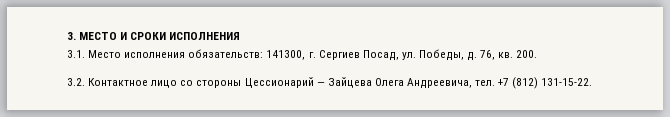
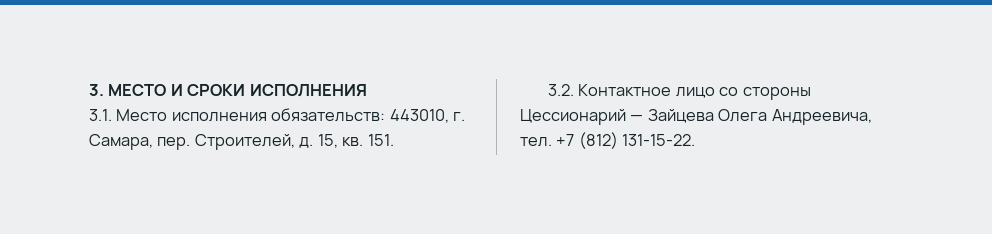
- 3.1. Место исполнения обязательств: 141300, г. Сергиев Посад, ул. Победы, д. 76, кв. 200.
+ 3.1. Место исполнения обязательств: 443010, г. Самара, пер. Строителей, д. 15, кв. 151.

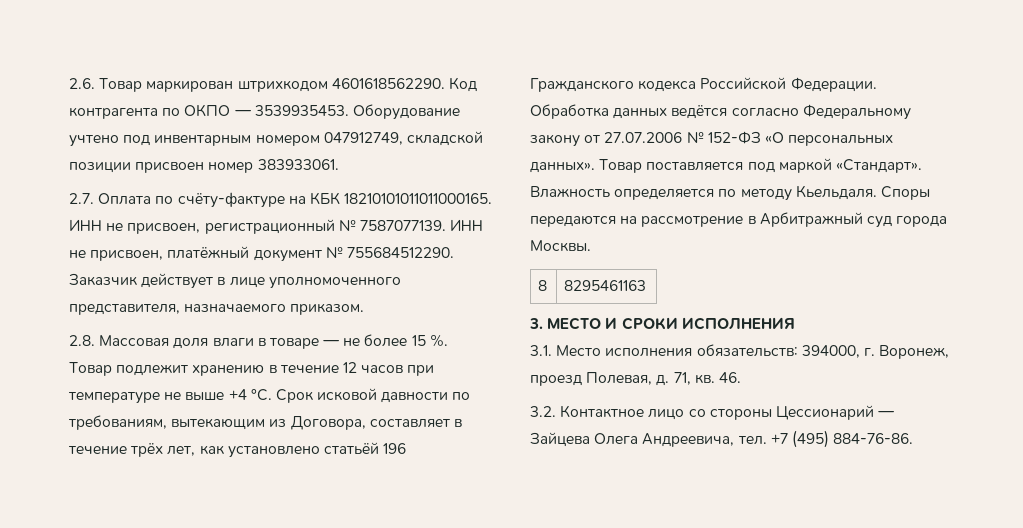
+ 2.6. Товар маркирован штрихкодом 4601618562290. Код контрагента по ОКПО — 3539935453. Оборудование учтено под инвентарным номером 047912749, складской позиции присвоен номер 383933061.
+ 2.7. Оплата по счёту-фактуре на КБК 18210101011011000165. ИНН не присвоен, регистрационный № 7587077139. ИНН не присвоен, платёжный документ № 755684512290. Заказчик действует в лице уполномоченного представителя, назначаемого приказом.
+ 2.8. Массовая доля влаги в товаре — не более 15 %. Товар подлежит хранению в течение 12 часов при температуре не выше +4 °C. Срок исковой давности по требованиям, вытекающим из Договора, составляет в течение трёх лет, как установлено статьёй 196 Гражданского кодекса Российской Федерации. Обработка данных ведётся согласно Федеральному закону от 27.07.2006 № 152-ФЗ «О персональных данных». Товар поставляется под маркой «Стандарт». Влажность определяется по методу Кьельдаля. Споры передаются на рассмотрение в Арбитражный суд города Москвы.
+ 8 | 8295461163
- 3.1. Место исполнения обязательств: 443010, г. Самара, пер. Строителей, д. 15, кв. 151.
+ 3.1. Место исполнения обязательств: 394000, г. Воронеж, проезд Полевая, д. 71, кв. 46.
- +7 (812) 131-15-22.
+ +7 (495) 884-76-86.

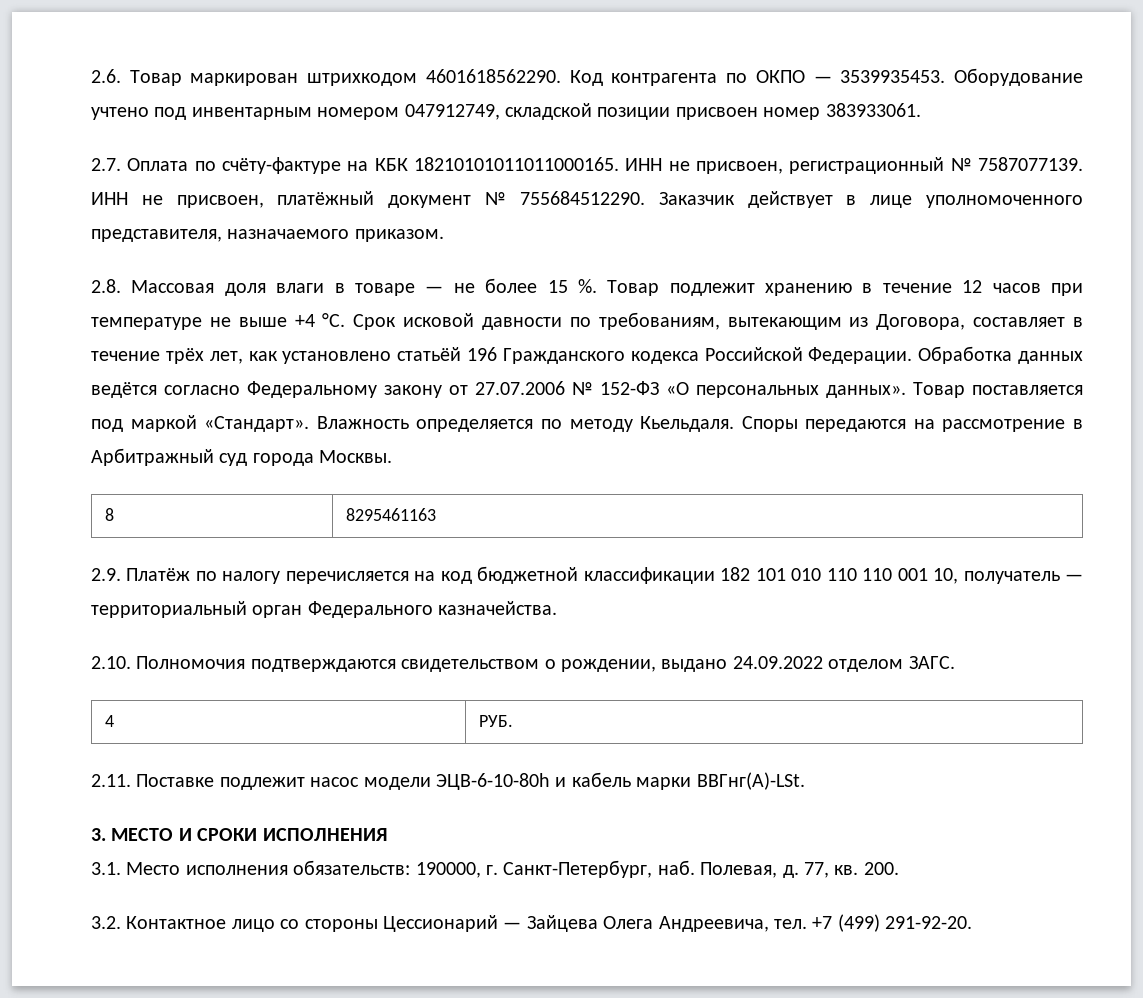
+ 2.9. Платёж по налогу перечисляется на код бюджетной классификации 182 101 010 110 110 001 10, получатель — территориальный орган Федерального казначейства.
+ 2.10. Полномочия подтверждаются свидетельством о рождении, выдано 24.09.2022 отделом ЗАГС.
+ 4 | РУБ.
+ 2.11. Поставке подлежит насос модели ЭЦВ-6-10-80h и кабель марки ВВГнг(А)-LSt.
- 3.1. Место исполнения обязательств: 394000, г. Воронеж, проезд Полевая, д. 71, кв. 46.
+ 3.1. Место исполнения обязательств: 190000, г. Санкт-Петербург, наб. Полевая, д. 77, кв. 200.
- +7 (495) 884-76-86.
+ +7 (499) 291-92-20.

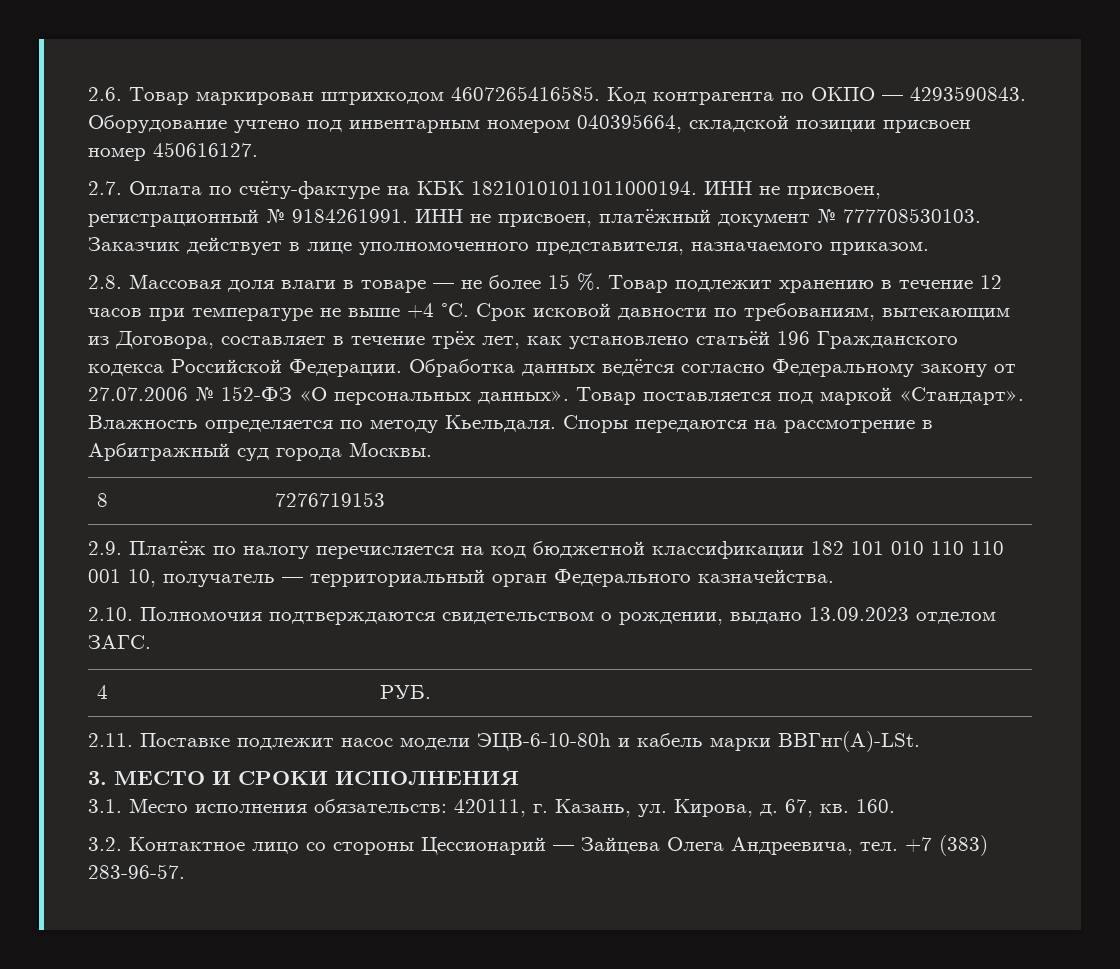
- 2.6. Товар маркирован штрихкодом 4601618562290.
+ 2.6. Товар маркирован штрихкодом 4607265416585.
- Код контрагента по ОКПО — 3539935453.
+ Код контрагента по ОКПО — 4293590843.
- Оборудование учтено под инвентарным номером 047912749, складской позиции присвоен номер 383933061.
+ Оборудование учтено под инвентарным номером 040395664, складской позиции присвоен номер 450616127.
- 2.7. Оплата по счёту-фактуре на КБК 18210101011011000165.
+ 2.7. Оплата по счёту-фактуре на КБК 18210101011011000194.
- ИНН не присвоен, регистрационный № 7587077139.
+ ИНН не присвоен, регистрационный № 9184261991.
- ИНН не присвоен, платёжный документ № 755684512290.
+ ИНН не присвоен, платёжный документ № 777708530103.
- 8 | 8295461163
+ 8 | 7276719153
- 2.10. Полномочия подтверждаются свидетельством о рождении, выдано 24.09.2022 отделом ЗАГС.
+ 2.10. Полномочия подтверждаются свидетельством о рождении, выдано 13.09.2023 отделом ЗАГС.
- 3.1. Место исполнения обязательств: 190000, г. Санкт-Петербург, наб. Полевая, д. 77, кв. 200.
+ 3.1. Место исполнения обязательств: 420111, г. Казань, ул. Кирова, д. 67, кв. 160.
- +7 (499) 291-92-20.
+ +7 (383) 283-96-57.

